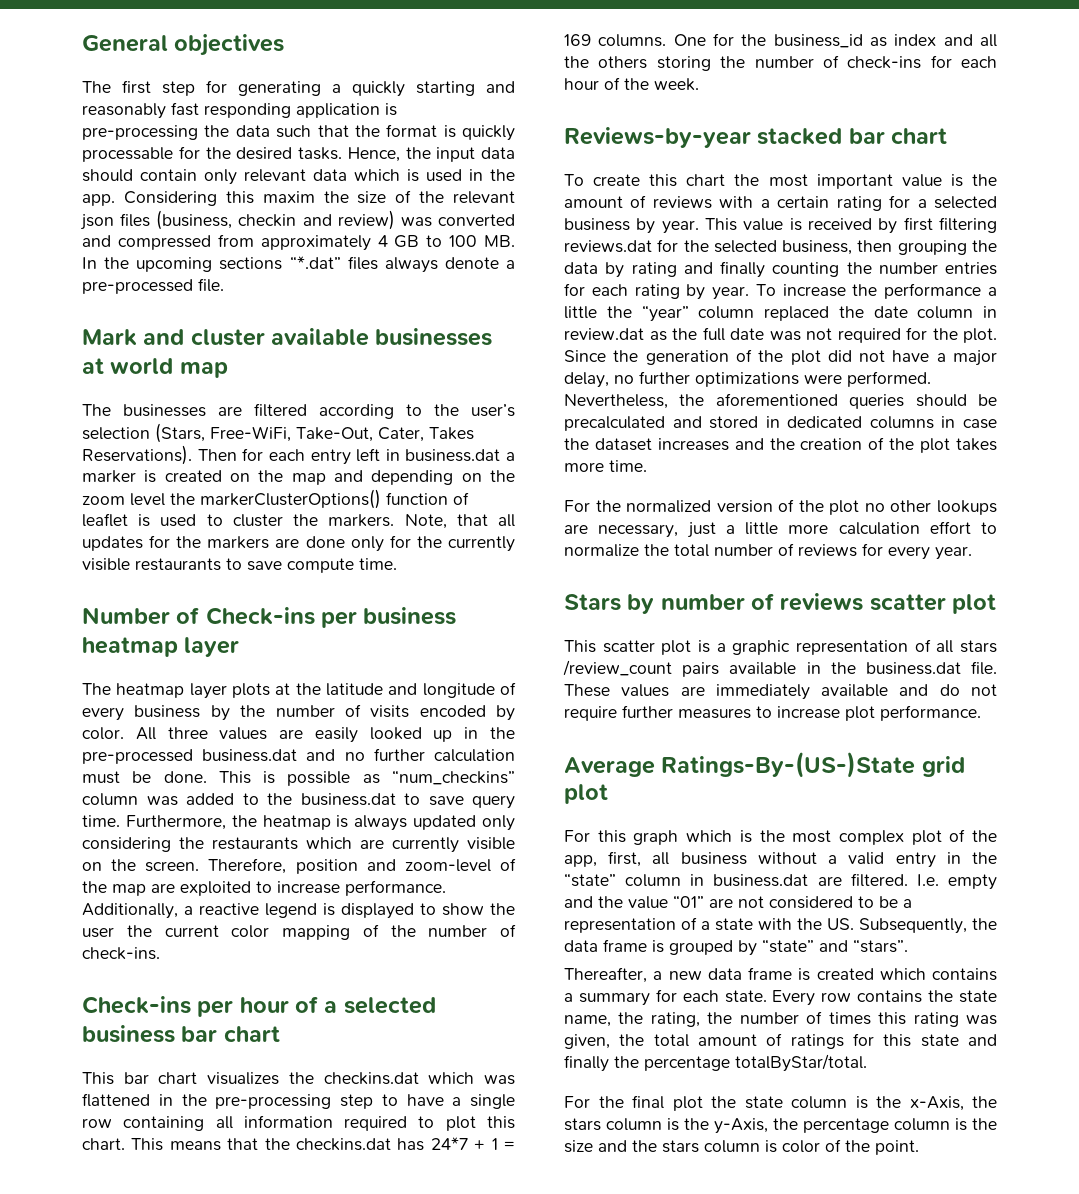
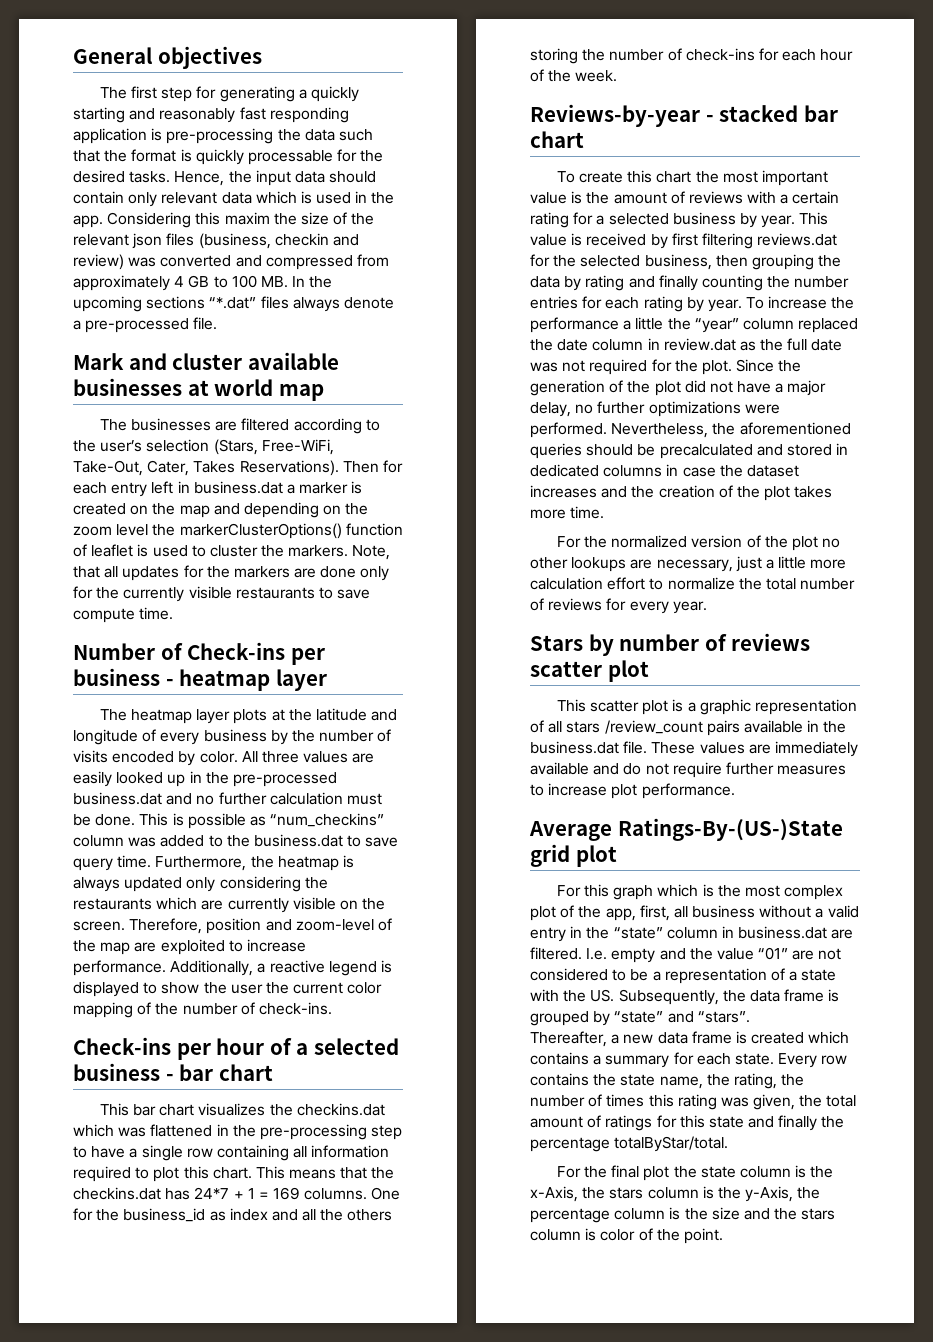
- Number of Check-ins per business heatmap layer
+ Number of Check-ins per business - heatmap layer
- Check-ins per hour of a selected business bar chart
+ Check-ins per hour of a selected business - bar chart
- Reviews-by-year stacked bar chart
+ Reviews-by-year - stacked bar chart

